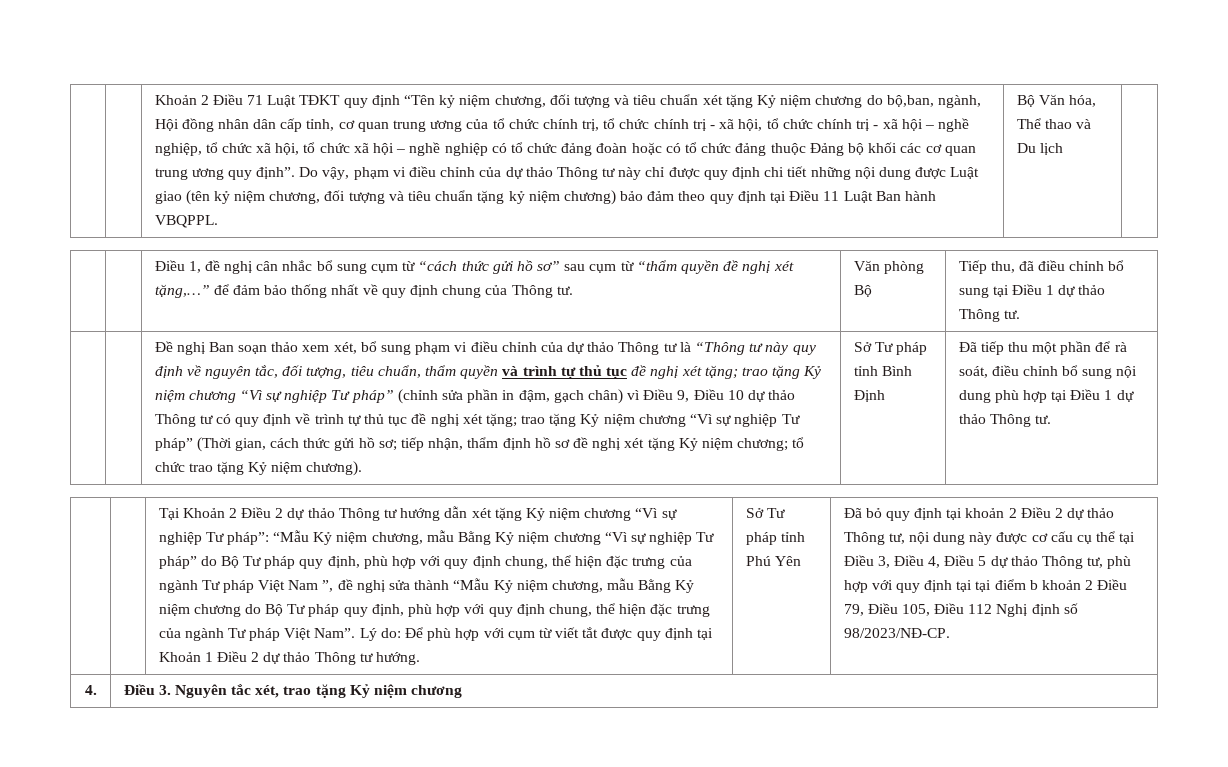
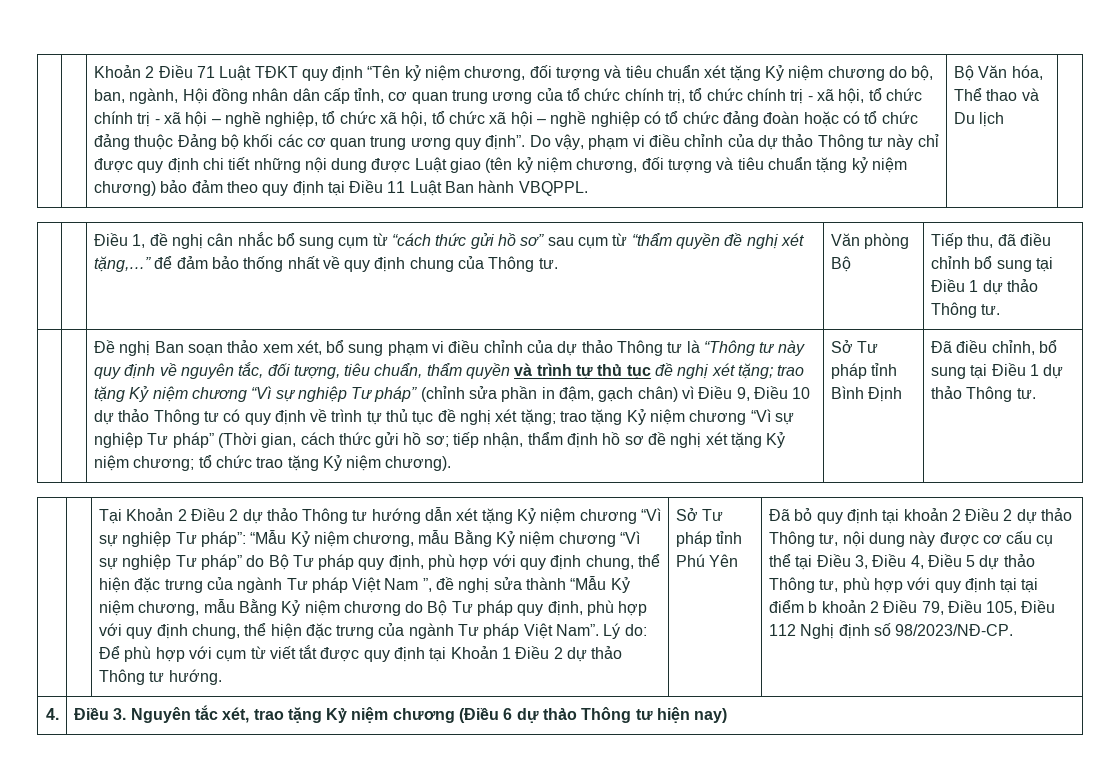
- Khoản 2 Điều 71 Luật TĐKT quy định “Tên kỷ niệm chương, đối tượng và tiêu chuẩn xét tặng Kỷ niệm chương do bộ,ban, ngành, Hội đồng nhân dân cấp tỉnh, cơ quan trung ương của tổ chức chính trị, tổ chức chính trị - xã hội, tổ chức chính trị - xã hội – nghề nghiệp, tổ chức xã hội, tổ chức xã hội – nghề nghiệp có tổ chức đảng đoàn hoặc có tổ chức đảng thuộc Đảng bộ khối các cơ quan trung ương quy định”.
+ Khoản 2 Điều 71 Luật TĐKT quy định “Tên kỷ niệm chương, đối tượng và tiêu chuẩn xét tặng Kỷ niệm chương do bộ, ban, ngành, Hội đồng nhân dân cấp tỉnh, cơ quan trung ương của tổ chức chính trị, tổ chức chính trị - xã hội, tổ chức chính trị - xã hội – nghề nghiệp, tổ chức xã hội, tổ chức xã hội – nghề nghiệp có tổ chức đảng đoàn hoặc có tổ chức đảng thuộc Đảng bộ khối các cơ quan trung ương quy định”.
- Đã tiếp thu một phần để rà soát, điều chỉnh bổ sung nội dung phù hợp tại Điều 1 dự thảo Thông tư.
+ Đã điều chỉnh, bổ sung tại Điều 1 dự thảo Thông tư.
- 4. | Điều 3. Nguyên tắc xét, trao tặng Kỷ niệm chương
+ 4. | Điều 3. Nguyên tắc xét, trao tặng Kỷ niệm chương (Điều 6 dự thảo Thông tư hiện nay)

